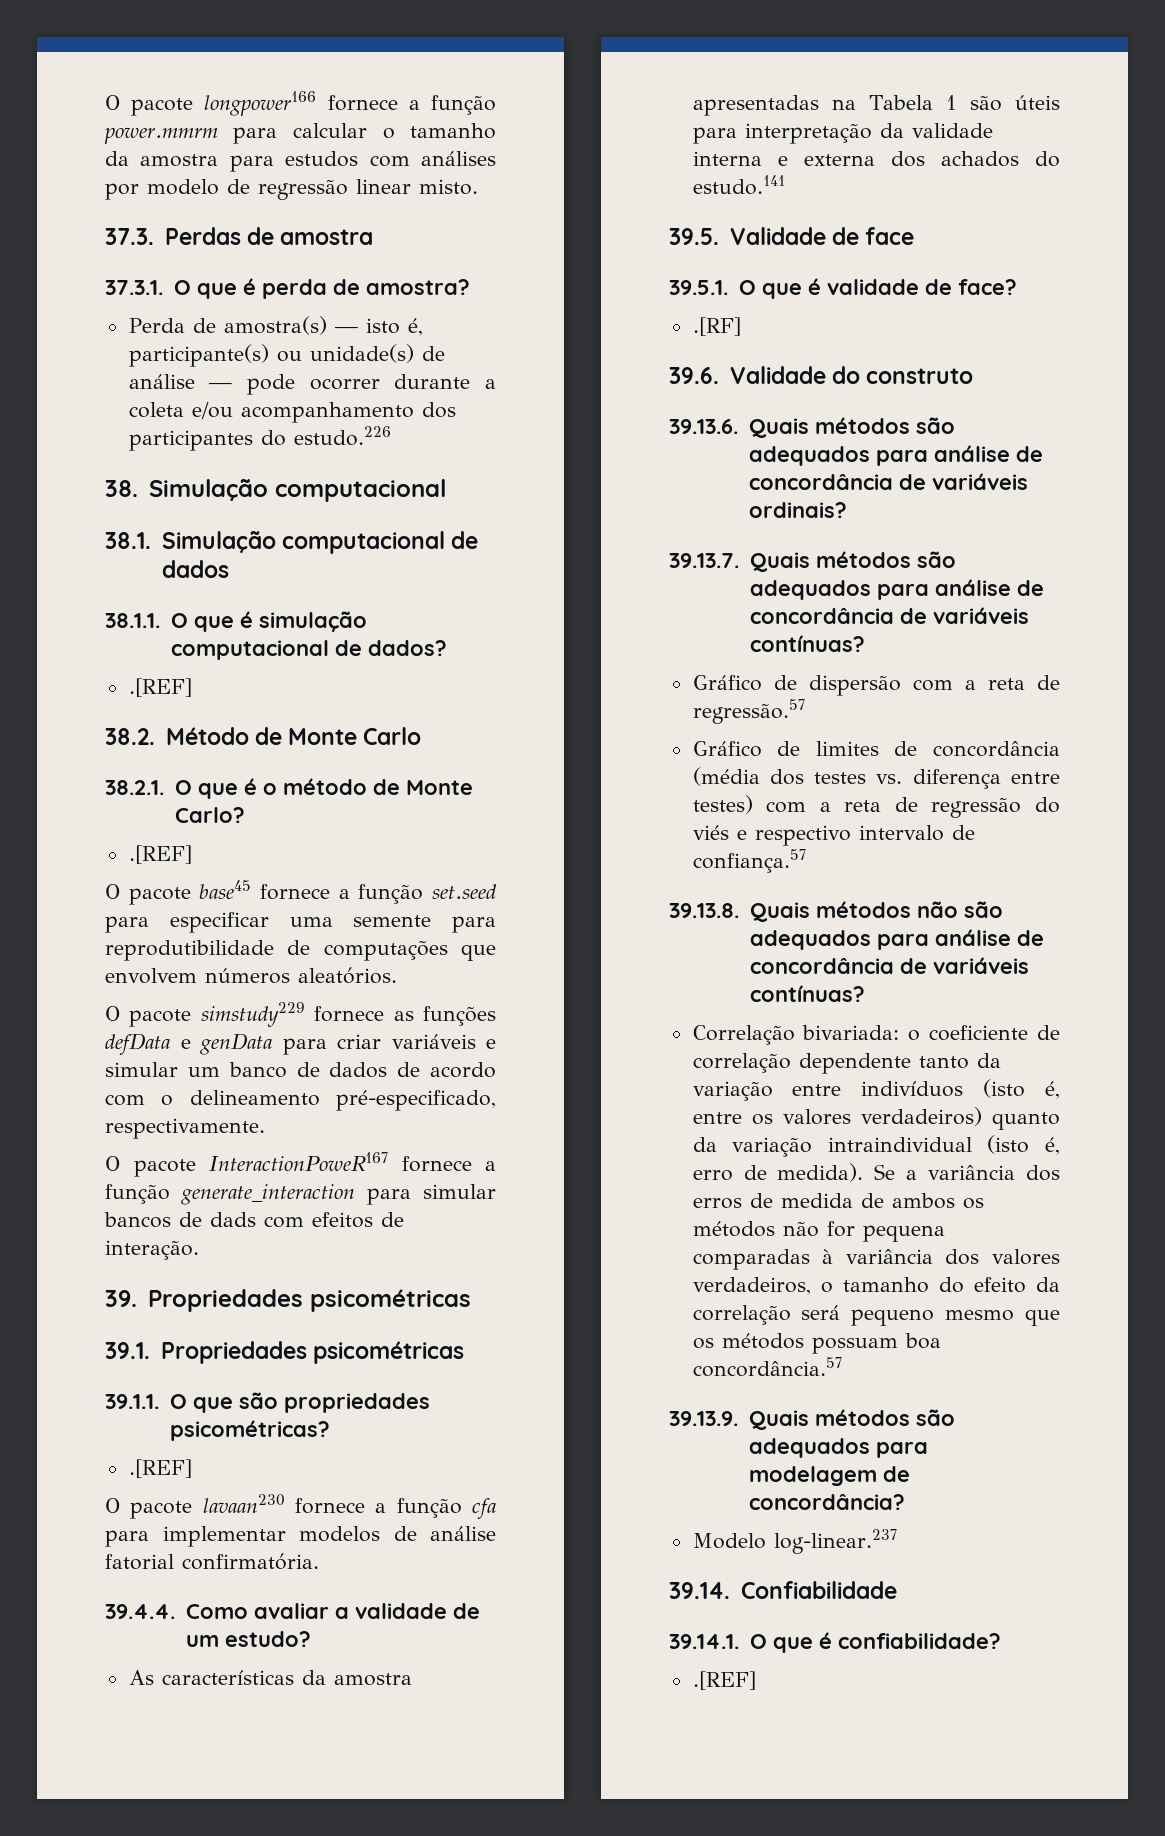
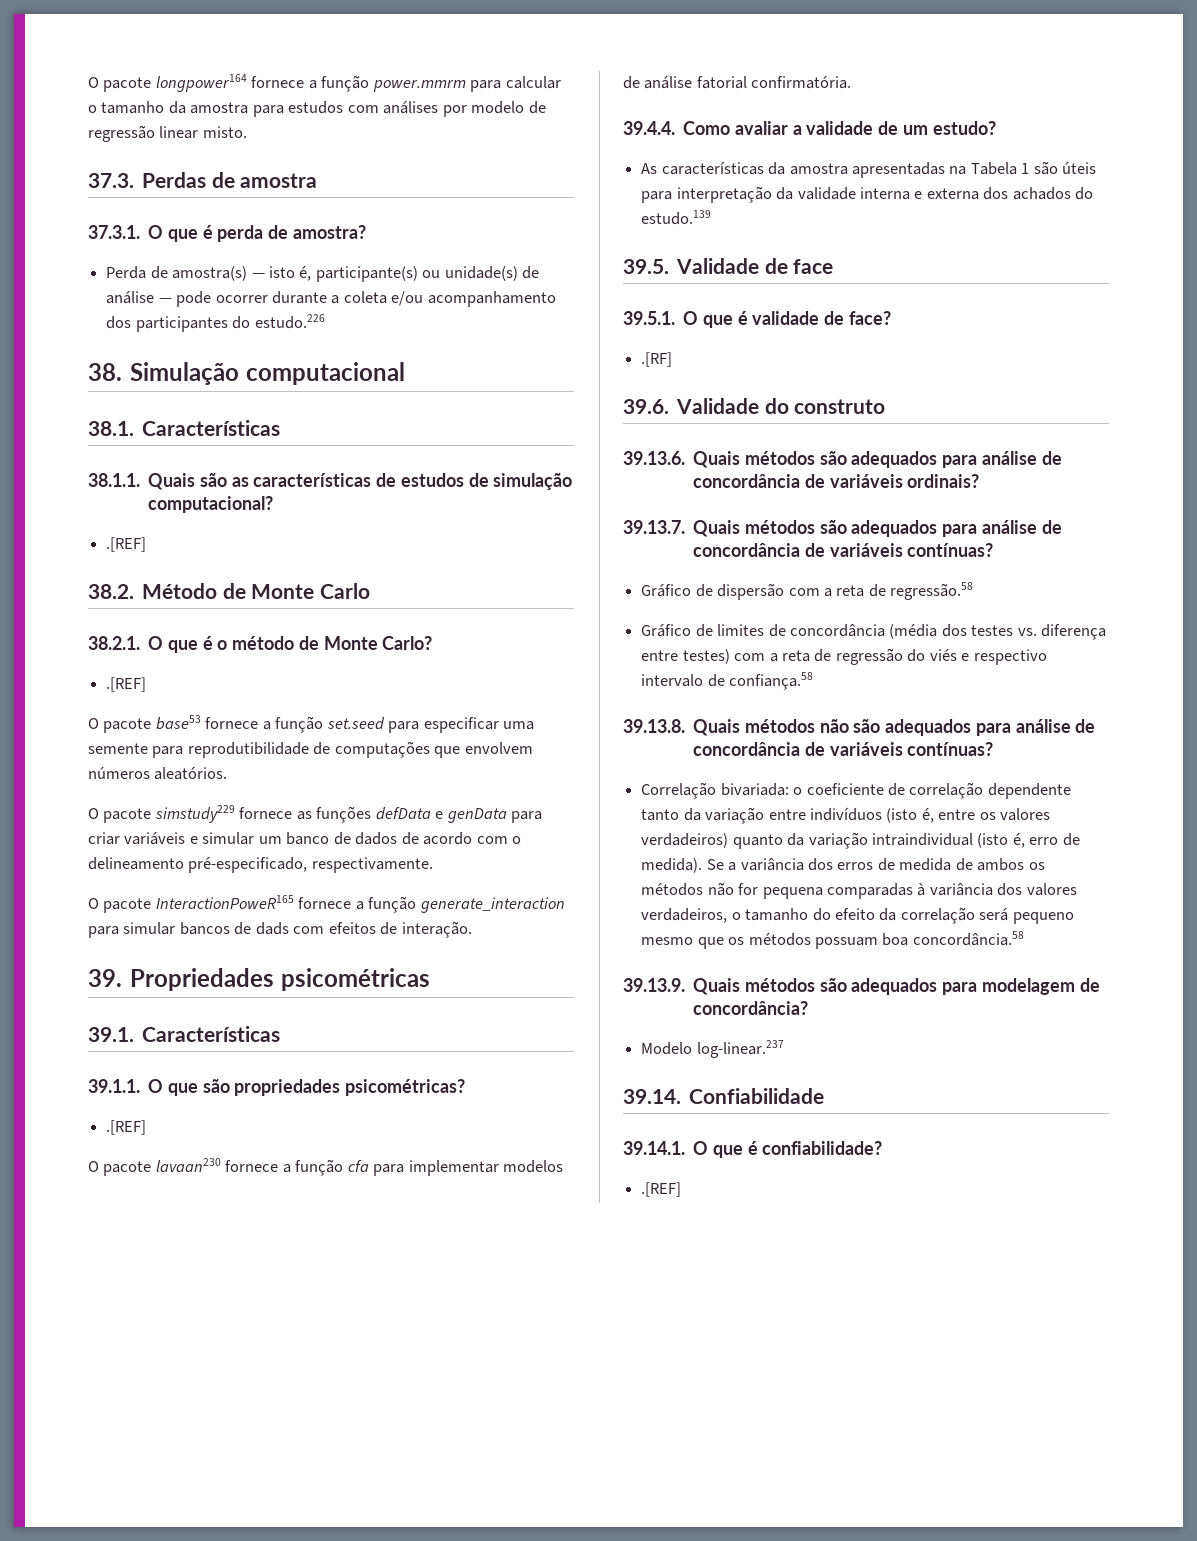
- O pacote longpower166 fornece a função power.mmrm para calcular o tamanho da amostra para estudos com análises por modelo de regressão linear misto.
+ O pacote longpower164 fornece a função power.mmrm para calcular o tamanho da amostra para estudos com análises por modelo de regressão linear misto.
- 38.1. Simulação computacional de dados
- 38.1.1. O que é simulação computacional de dados?
+ 38.1. Características
+ 38.1.1. Quais são as características de estudos de simulação computacional?
- O pacote base45 fornece a função set.seed para especificar uma semente para reprodutibilidade de computações que envolvem números aleatórios.
+ O pacote base53 fornece a função set.seed para especificar uma semente para reprodutibilidade de computações que envolvem números aleatórios.
- O pacote InteractionPoweR167 fornece a função generate_interaction para simular bancos de dads com efeitos de interação.
+ O pacote InteractionPoweR165 fornece a função generate_interaction para simular bancos de dads com efeitos de interação.
- 39.1. Propriedades psicométricas
+ 39.1. Características
- As características da amostra apresentadas na Tabela 1 são úteis para interpretação da validade interna e externa dos achados do estudo.141
+ As características da amostra apresentadas na Tabela 1 são úteis para interpretação da validade interna e externa dos achados do estudo.139
- Gráfico de dispersão com a reta de regressão.57
+ Gráfico de dispersão com a reta de regressão.58
- Gráfico de limites de concordância (média dos testes vs. diferença entre testes) com a reta de regressão do viés e respectivo intervalo de confiança.57
+ Gráfico de limites de concordância (média dos testes vs. diferença entre testes) com a reta de regressão do viés e respectivo intervalo de confiança.58
- Se a variância dos erros de medida de ambos os métodos não for pequena comparadas à variância dos valores verdadeiros, o tamanho do efeito da correlação será pequeno mesmo que os métodos possuam boa concordância.57
+ Se a variância dos erros de medida de ambos os métodos não for pequena comparadas à variância dos valores verdadeiros, o tamanho do efeito da correlação será pequeno mesmo que os métodos possuam boa concordância.58

